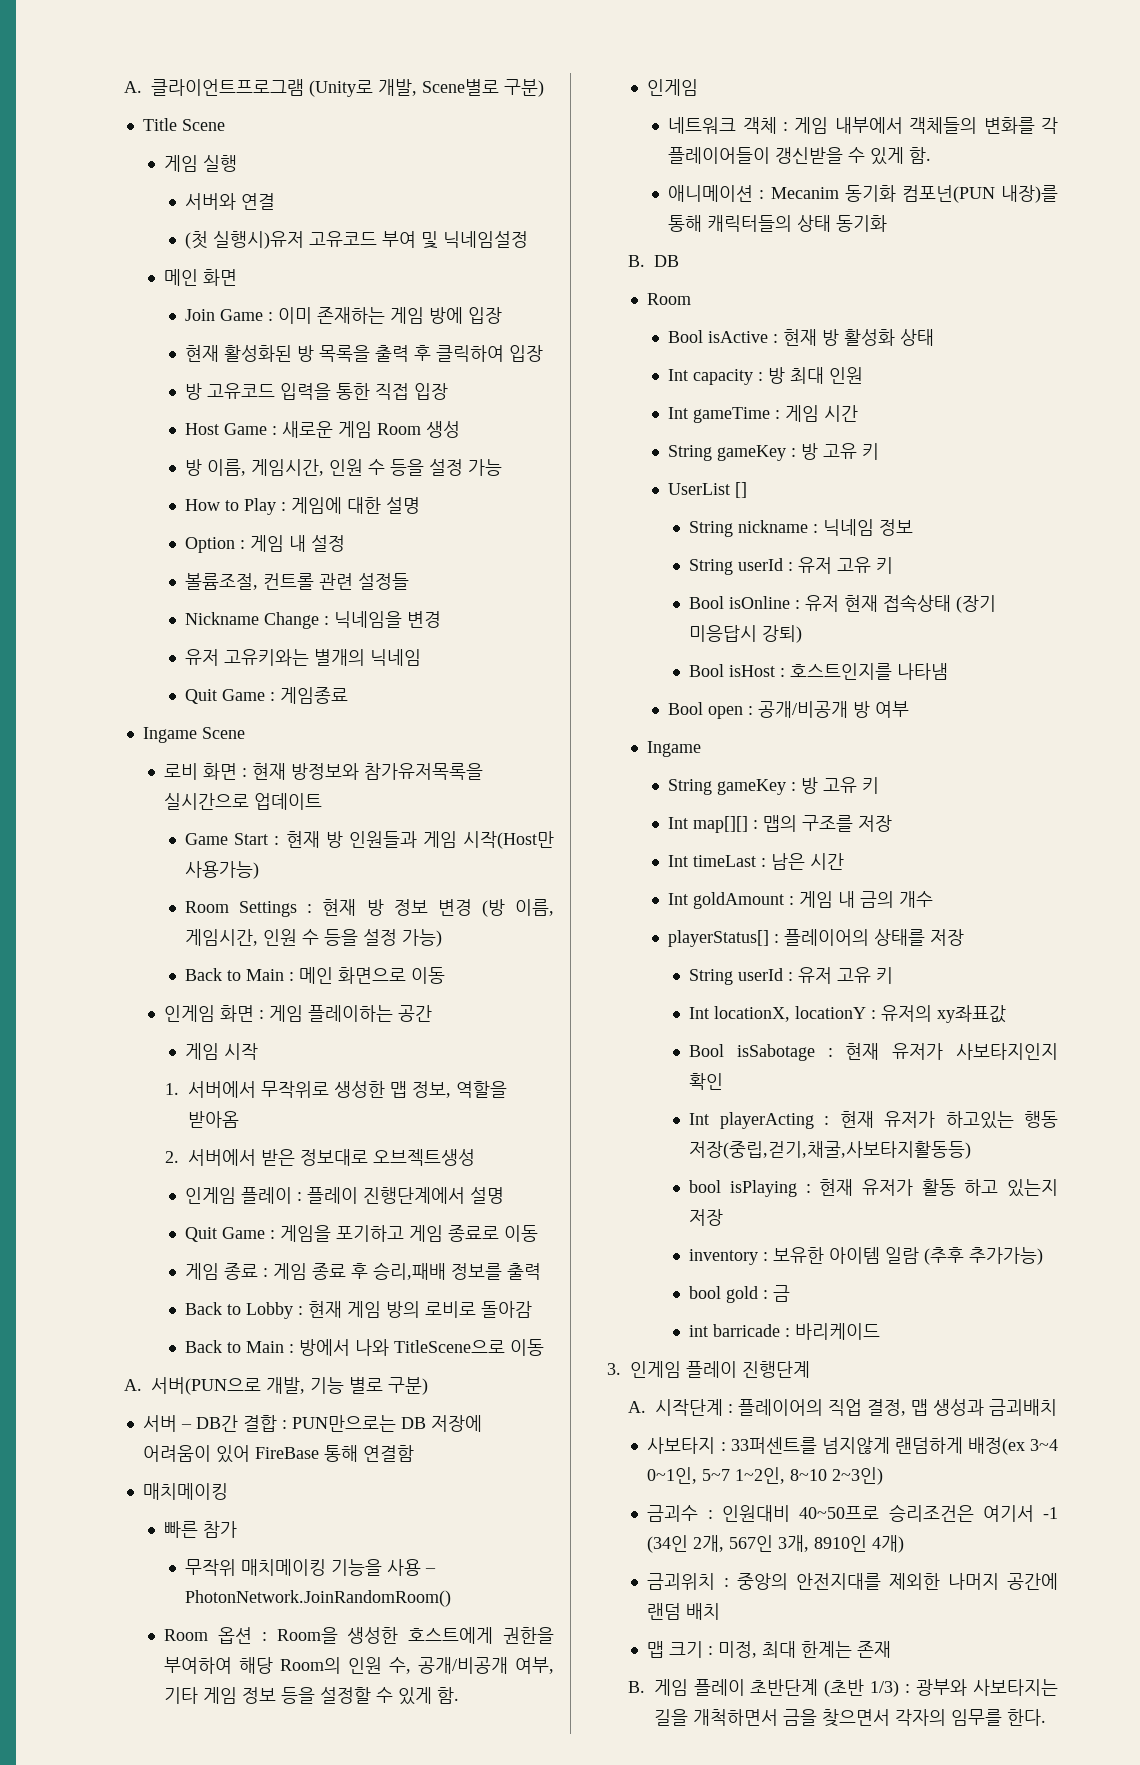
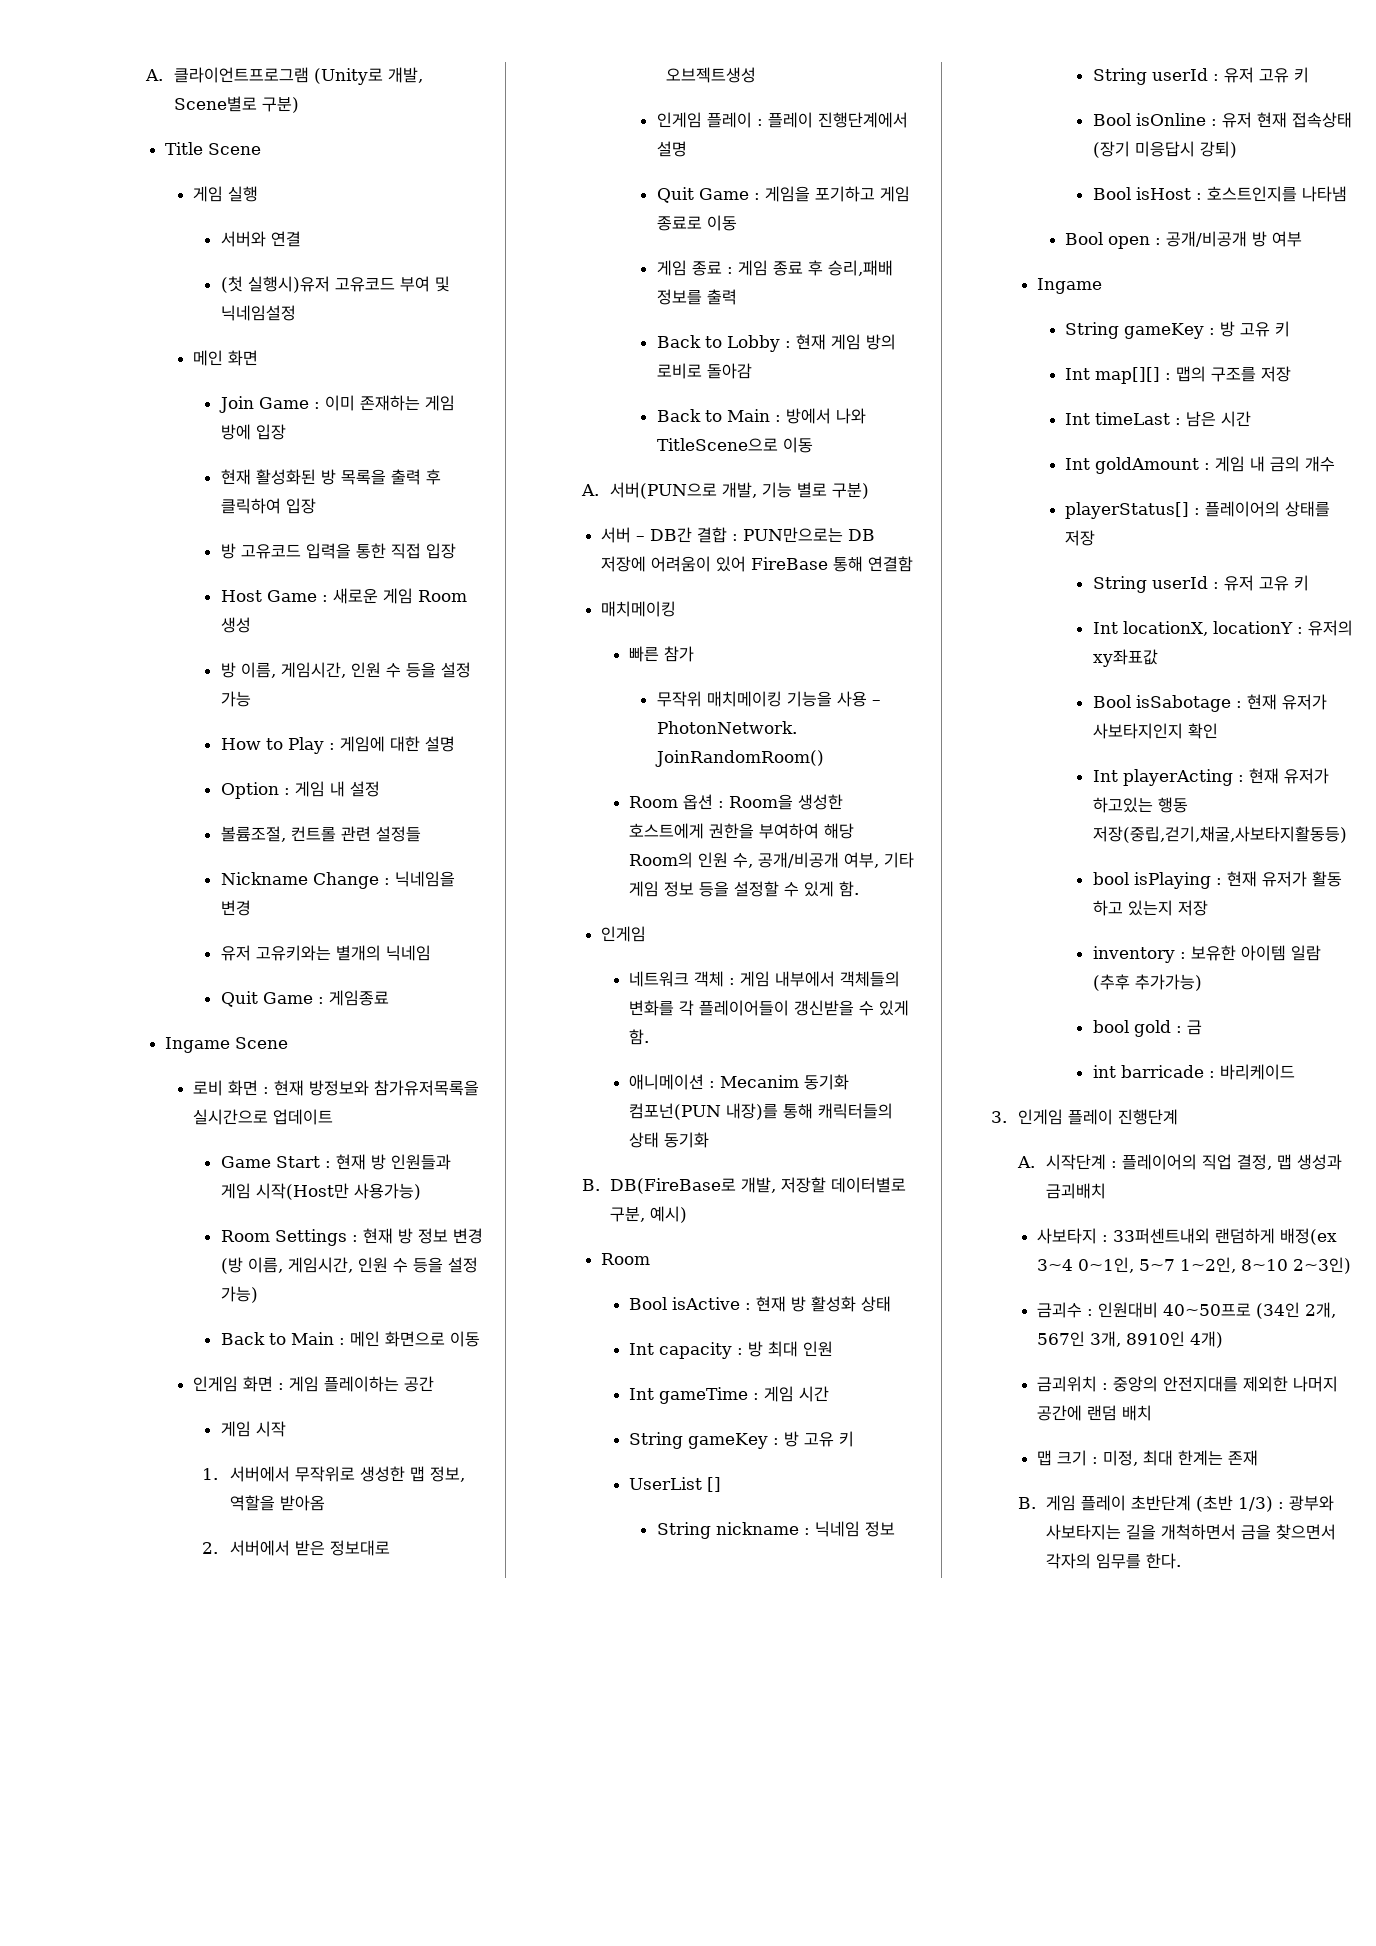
- B. DB
+ B. DB(FireBase로 개발, 저장할 데이터별로 구분, 예시)
- 사보타지 : 33퍼센트를 넘지않게 랜덤하게 배정(ex 3~4 0~1인, 5~7 1~2인, 8~10 2~3인)
+ 사보타지 : 33퍼센트내외 랜덤하게 배정(ex 3~4 0~1인, 5~7 1~2인, 8~10 2~3인)
- 금괴수 : 인원대비 40~50프로 승리조건은 여기서 -1 (34인 2개, 567인 3개, 8910인 4개)
+ 금괴수 : 인원대비 40~50프로 (34인 2개, 567인 3개, 8910인 4개)

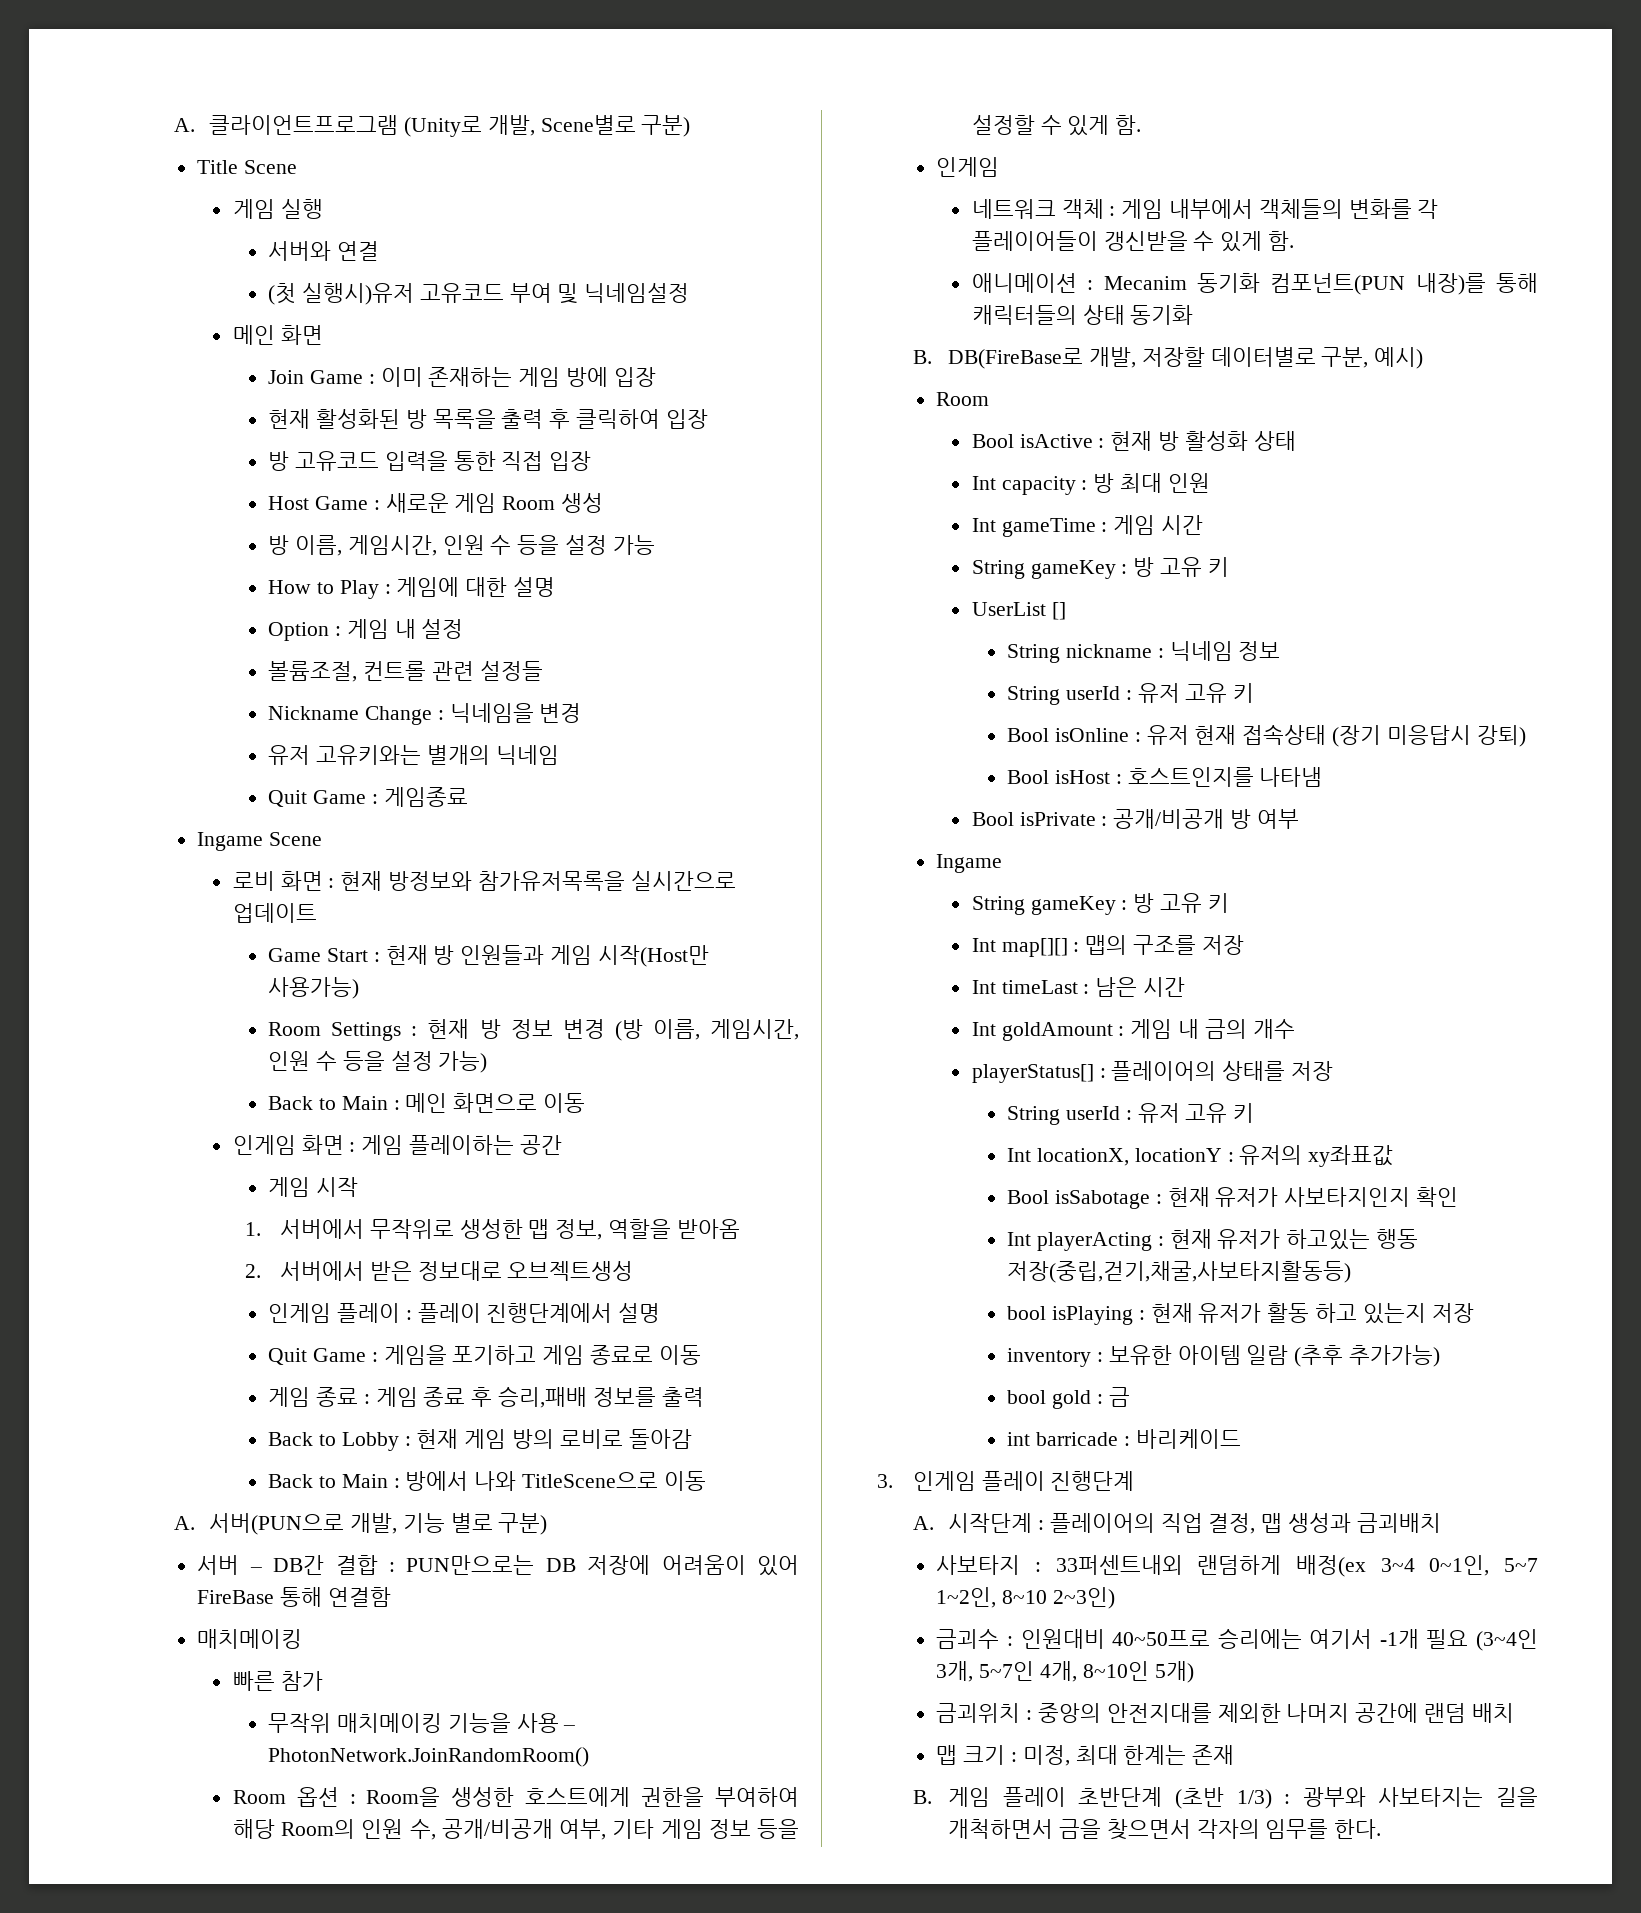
- 애니메이션 : Mecanim 동기화 컴포넌(PUN 내장)를 통해 캐릭터들의 상태 동기화
+ 애니메이션 : Mecanim 동기화 컴포넌트(PUN 내장)를 통해 캐릭터들의 상태 동기화
- Bool open : 공개/비공개 방 여부
+ Bool isPrivate : 공개/비공개 방 여부
- 금괴수 : 인원대비 40~50프로 (34인 2개, 567인 3개, 8910인 4개)
+ 금괴수 : 인원대비 40~50프로 승리에는 여기서 -1개 필요 (3~4인 3개, 5~7인 4개, 8~10인 5개)

